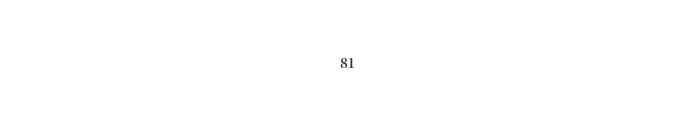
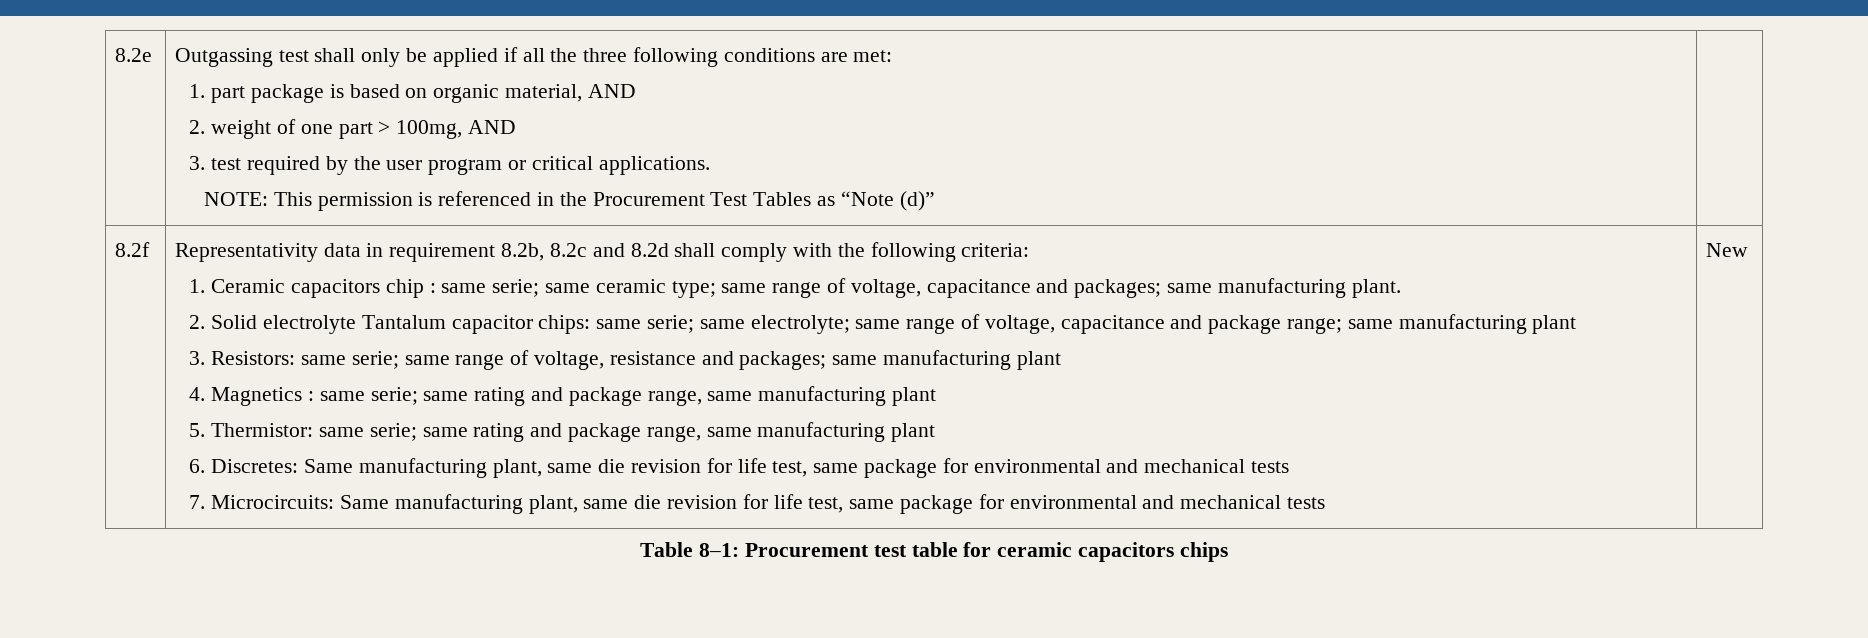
- 81
+ 8.2e | Outgassing test shall only be applied if all the three following conditions are met:
+ 1. part package is based on organic material, AND
+ 2. weight of one part > 100mg, AND
+ 3. test required by the user program or critical applications.
+ NOTE: This permission is referenced in the Procurement Test Tables as “Note (d)” |
+ 8.2f | Representativity data in requirement 8.2b, 8.2c and 8.2d shall comply with the following criteria:
+ 1. Ceramic capacitors chip : same serie; same ceramic type; same range of voltage, capacitance and packages; same manufacturing plant.
+ 2. Solid electrolyte Tantalum capacitor chips: same serie; same electrolyte; same range of voltage, capacitance and package range; same manufacturing plant
+ 3. Resistors: same serie; same range of voltage, resistance and packages; same manufacturing plant
+ 4. Magnetics : same serie; same rating and package range, same manufacturing plant
+ 5. Thermistor: same serie; same rating and package range, same manufacturing plant
+ 6. Discretes: Same manufacturing plant, same die revision for life test, same package for environmental and mechanical tests
+ 7. Microcircuits: Same manufacturing plant, same die revision for life test, same package for environmental and mechanical tests | New
+ Table 8–1: Procurement test table for ceramic capacitors chips

